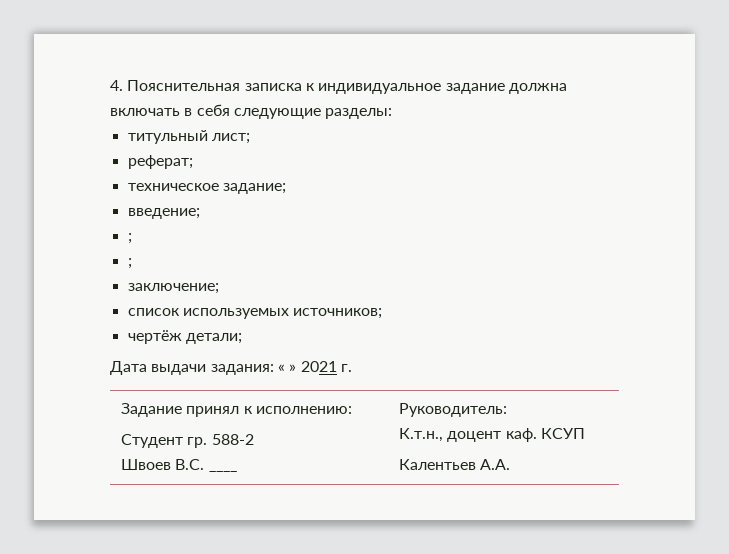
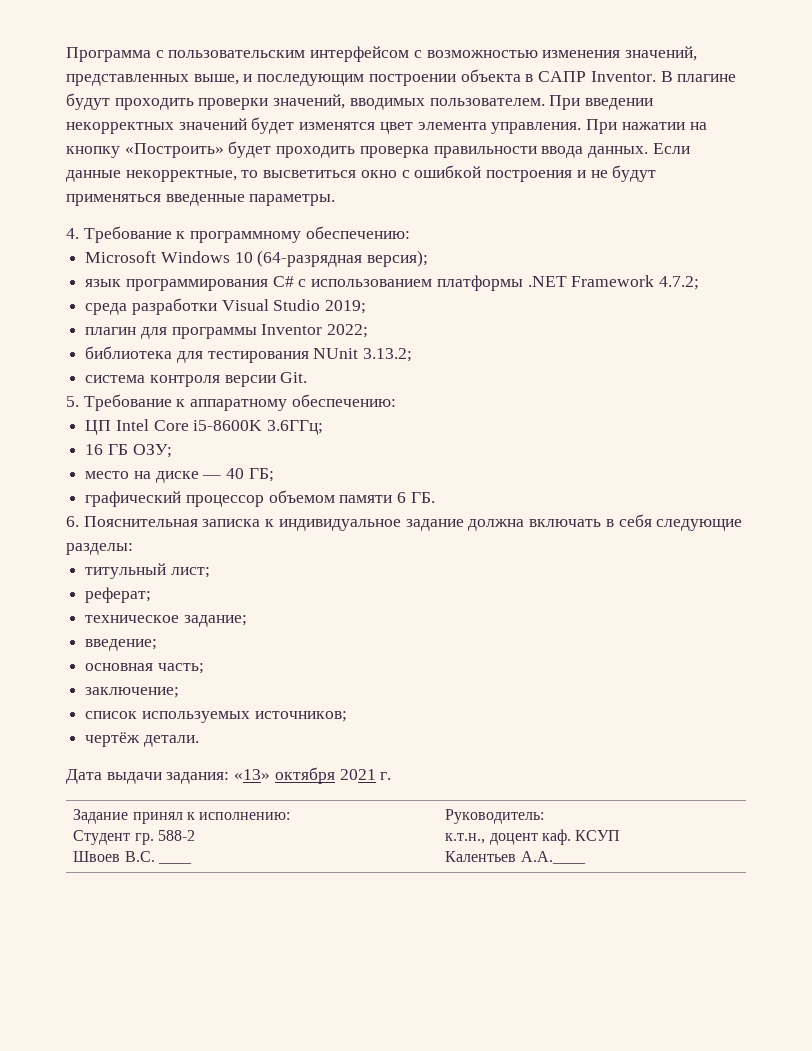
- 4. Пояснительная записка к индивидуальное задание должна включать в себя следующие разделы:
+ Программа с пользовательским интерфейсом с возможностью изменения значений, представленных выше, и последующим построении объекта в САПР Inventor. В плагине будут проходить проверки значений, вводимых пользователем. При введении некорректных значений будет изменятся цвет элемента управления. При нажатии на кнопку «Построить» будет проходить проверка правильности ввода данных. Если данные некорректные, то высветиться окно с ошибкой построения и не будут применяться введенные параметры.
+ 4. Требование к программному обеспечению:
+ Microsoft Windows 10 (64-разрядная версия);
+ язык программирования C# с использованием платформы .NET Framework 4.7.2;
+ среда разработки Visual Studio 2019;
+ плагин для программы Inventor 2022;
+ библиотека для тестирования NUnit 3.13.2;
+ система контроля версии Git.
+ 5. Требование к аппаратному обеспечению:
+ ЦП Intel Core i5-8600K 3.6ГГц;
+ 16 ГБ ОЗУ;
+ место на диске — 40 ГБ;
+ графический процессор объемом памяти 6 ГБ.
+ 6. Пояснительная записка к индивидуальное задание должна включать в себя следующие разделы:
  введение;
- ;
- ;
+ основная часть;
- чертёж детали;
+ чертёж детали.
- Дата выдачи задания: « » 2021 г.
+ Дата выдачи задания: «13» октября 2021 г.
  Задание принял к исполнению:
  Студент гр. 588-2
  Швоев В.С. ____ | Руководитель:
- К.т.н., доцент каф. КСУП
- Калентьев А.А.
+ к.т.н., доцент каф. КСУП
+ Калентьев А.А.____

